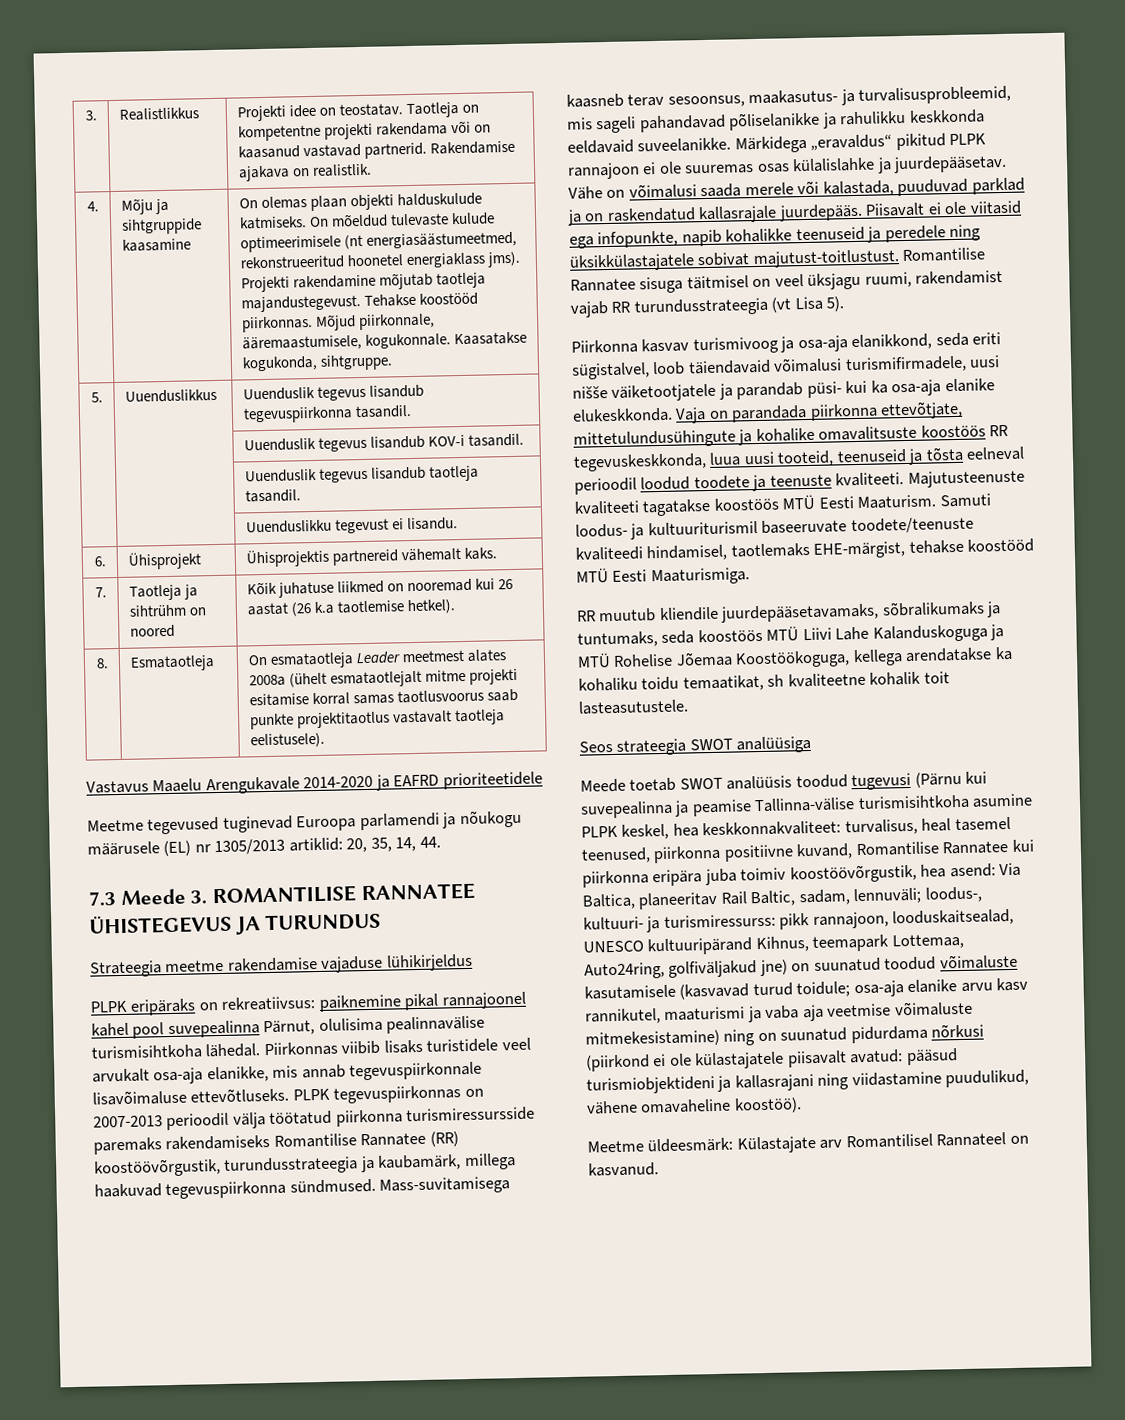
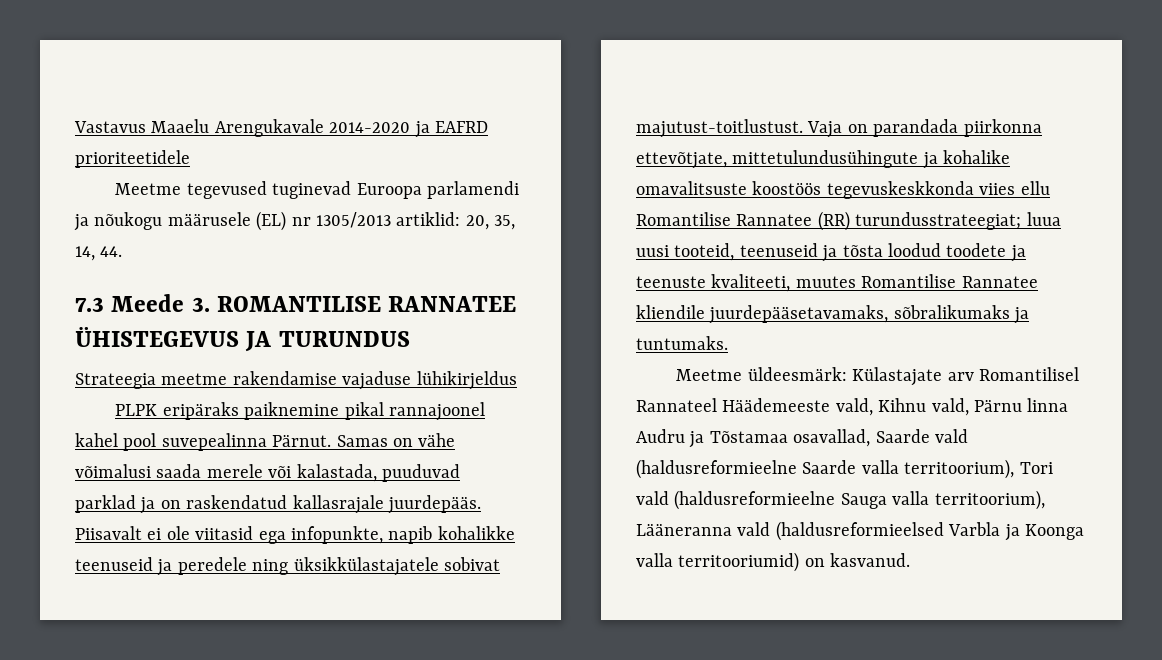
- 3. | Realistlikkus | Projekti idee on teostatav. Taotleja on kompetentne projekti rakendama või on kaasanud vastavad partnerid. Rakendamise ajakava on realistlik.
- 4. | Mõju ja sihtgruppide kaasamine | On olemas plaan objekti halduskulude katmiseks. On mõeldud tulevaste kulude optimeerimisele (nt energiasäästumeetmed, rekonstrueeritud hoonetel energiaklass jms). Projekti rakendamine mõjutab taotleja majandustegevust. Tehakse koostööd piirkonnas. Mõjud piirkonnale, ääremaastumisele, kogukonnale. Kaasatakse kogukonda, sihtgruppe.
- 5. | Uuenduslikkus | Uuenduslik tegevus lisandub tegevuspiirkonna tasandil.
- | | Uuenduslik tegevus lisandub KOV-i tasandil.
- | | Uuenduslik tegevus lisandub taotleja tasandil.
- | | Uuenduslikku tegevust ei lisandu.
- 6. | Ühisprojekt | Ühisprojektis partnereid vähemalt kaks.
- 7. | Taotleja ja sihtrühm on noored | Kõik juhatuse liikmed on nooremad kui 26 aastat (26 k.a taotlemise hetkel).
- 8. | Esmataotleja | On esmataotleja Leader meetmest alates 2008a (ühelt esmataotlejalt mitme projekti esitamise korral samas taotlusvoorus saab punkte projektitaotlus vastavalt taotleja eelistusele).
- PLPK eripäraks on rekreatiivsus: paiknemine pikal rannajoonel kahel pool suvepealinna Pärnut, olulisima pealinnavälise turismisihtkoha lähedal. Piirkonnas viibib lisaks turistidele veel arvukalt osa-aja elanikke, mis annab tegevuspiirkonnale lisavõimaluse ettevõtluseks. PLPK tegevuspiirkonnas on 2007-2013 perioodil välja töötatud piirkonna turismiressursside paremaks rakendamiseks Romantilise Rannatee (RR) koostöövõrgustik, turundusstrateegia ja kaubamärk, millega haakuvad tegevuspiirkonna sündmused. Mass-suvitamisega kaasneb terav sesoonsus, maakasutus- ja turvalisusprobleemid, mis sageli pahandavad põliselanikke ja rahulikku keskkonda eeldavaid suveelanikke. Märkidega „eravaldus“ pikitud PLPK rannajoon ei ole suuremas osas külalislahke ja juurdepääsetav. Vähe on võimalusi saada merele või kalastada, puuduvad parklad ja on raskendatud kallasrajale juurdepääs.
+ PLPK eripäraks paiknemine pikal rannajoonel kahel pool suvepealinna Pärnut. Samas on vähe võimalusi saada merele või kalastada, puuduvad parklad ja on raskendatud kallasrajale juurdepääs.
- Romantilise Rannatee sisuga täitmisel on veel üksjagu ruumi, rakendamist vajab RR turundusstrateegia (vt Lisa 5).
- Piirkonna kasvav turismivoog ja osa-aja elanikkond, seda eriti sügistalvel, loob täiendavaid võimalusi turismifirmadele, uusi nišše väiketootjatele ja parandab püsi- kui ka osa-aja elanike elukeskkonda.
- Vaja on parandada piirkonna ettevõtjate, mittetulundusühingute ja kohalike omavalitsuste koostöös RR tegevuskeskkonda, luua uusi tooteid, teenuseid ja tõsta eelneval perioodil loodud toodete ja teenuste kvaliteeti. Majutusteenuste kvaliteeti tagatakse koostöös MTÜ Eesti Maaturism. Samuti loodus- ja kultuuriturismil baseeruvate toodete/teenuste kvaliteedi hindamisel, taotlemaks EHE-märgist, tehakse koostööd MTÜ Eesti Maaturismiga.
- RR muutub kliendile juurdepääsetavamaks, sõbralikumaks ja tuntumaks, seda koostöös MTÜ Liivi Lahe Kalanduskoguga ja MTÜ Rohelise Jõemaa Koostöökoguga, kellega arendatakse ka kohaliku toidu temaatikat, sh kvaliteetne kohalik toit lasteasutustele.
- Seos strateegia SWOT analüüsiga
- Meede toetab SWOT analüüsis toodud tugevusi (Pärnu kui suvepealinna ja peamise Tallinna-välise turismisihtkoha asumine PLPK keskel, hea keskkonnakvaliteet: turvalisus, heal tasemel teenused, piirkonna positiivne kuvand, Romantilise Rannatee kui piirkonna eripära juba toimiv koostöövõrgustik, hea asend: Via Baltica, planeeritav Rail Baltic, sadam, lennuväli; loodus-, kultuuri- ja turismiressurss: pikk rannajoon, looduskaitsealad, UNESCO kultuuripärand Kihnus, teemapark Lottemaa, Auto24ring, golfiväljakud jne) on suunatud toodud võimaluste kasutamisele (kasvavad turud toidule; osa-aja elanike arvu kasv rannikutel, maaturismi ja vaba aja veetmise võimaluste mitmekesistamine) ning on suunatud pidurdama nõrkusi (piirkond ei ole külastajatele piisavalt avatud: pääsud turismiobjektideni ja kallasrajani ning viidastamine puudulikud, vähene omavaheline koostöö).
+ Vaja on parandada piirkonna ettevõtjate, mittetulundusühingute ja kohalike omavalitsuste koostöös tegevuskeskkonda viies ellu Romantilise Rannatee (RR) turundusstrateegiat; luua uusi tooteid, teenuseid ja tõsta loodud toodete ja teenuste kvaliteeti, muutes Romantilise Rannatee kliendile juurdepääsetavamaks, sõbralikumaks ja tuntumaks.
- Meetme üldeesmärk: Külastajate arv Romantilisel Rannateel on kasvanud.
+ Meetme üldeesmärk: Külastajate arv Romantilisel Rannateel Häädemeeste vald, Kihnu vald, Pärnu linna Audru ja Tõstamaa osavallad, Saarde vald (haldusreformieelne Saarde valla territoorium), Tori vald (haldusreformieelne Sauga valla territoorium), Lääneranna vald (haldusreformieelsed Varbla ja Koonga valla territooriumid) on kasvanud.

